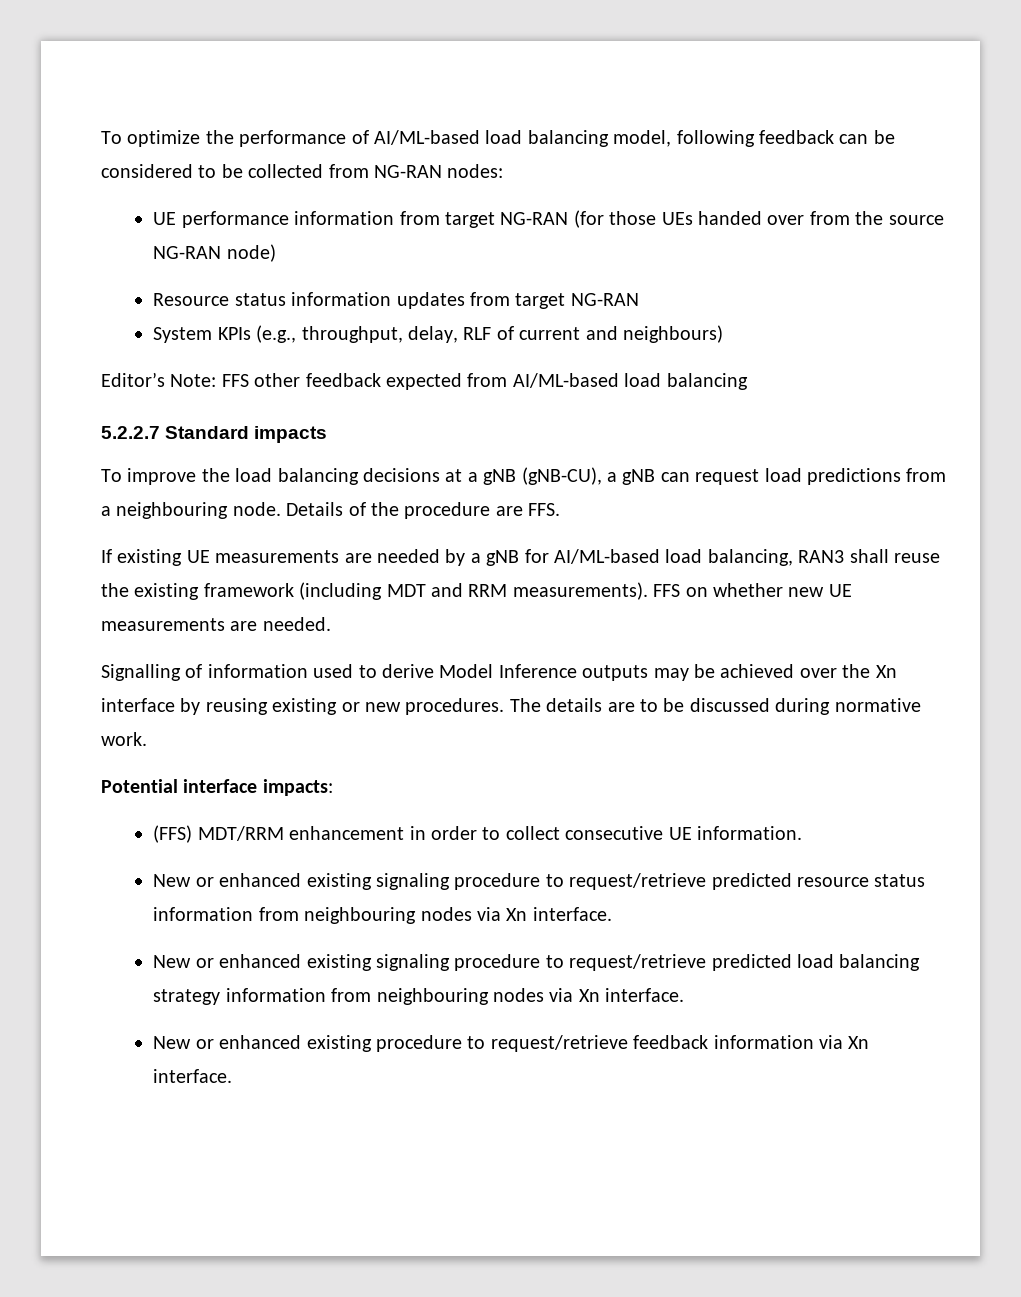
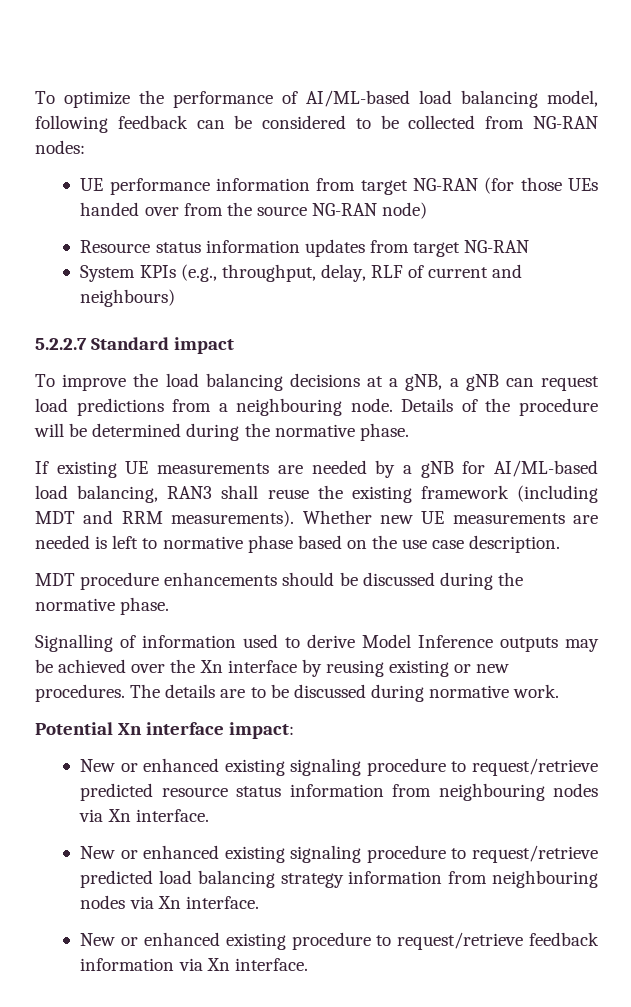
- Editor’s Note: FFS other feedback expected from AI/ML-based load balancing
- 5.2.2.7 Standard impacts
+ 5.2.2.7 Standard impact
- To improve the load balancing decisions at a gNB (gNB-CU), a gNB can request load predictions from a neighbouring node.
+ To improve the load balancing decisions at a gNB, a gNB can request load predictions from a neighbouring node.
- Details of the procedure are FFS.
+ Details of the procedure will be determined during the normative phase.
- FFS on whether new UE measurements are needed.
+ Whether new UE measurements are needed is left to normative phase based on the use case description.
+ MDT procedure enhancements should be discussed during the normative phase.
- Potential interface impacts:
- (FFS) MDT/RRM enhancement in order to collect consecutive UE information.
+ Potential Xn interface impact:

